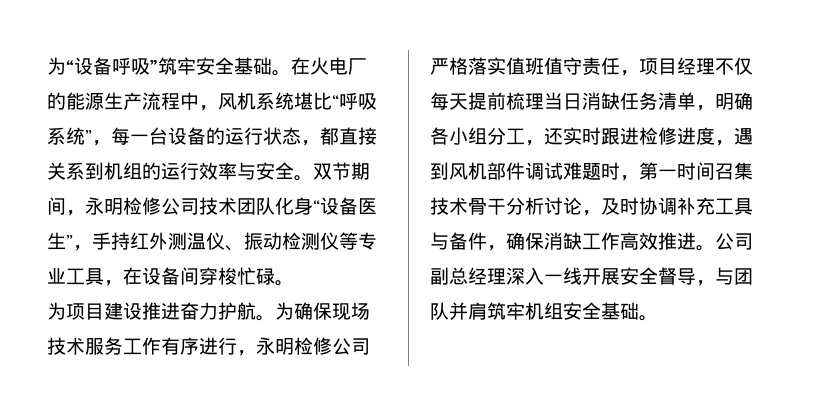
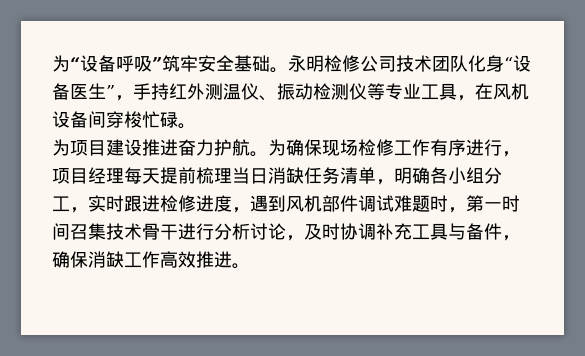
- 在火电厂的能源生产流程中，风机系统堪比“呼吸系统”，每一台设备的运行状态，都直接关系到机组的运行效率与安全。双节期间，永明检修公司技术团队化身“设备医生”，手持红外测温仪、振动检测仪等专业工具，在设备间穿梭忙碌。
+ 永明检修公司技术团队化身“设备医生”，手持红外测温仪、振动检测仪等专业工具，在风机设备间穿梭忙碌。
- 为确保现场技术服务工作有序进行，永明检修公司严格落实值班值守责任，项目经理不仅每天提前梳理当日消缺任务清单，明确各小组分工，还实时跟进检修进度，遇到风机部件调试难题时，第一时间召集技术骨干分析讨论，及时协调补充工具与备件，确保消缺工作高效推进。公司副总经理深入一线开展安全督导，与团队并肩筑牢机组安全基础。
+ 为确保现场检修工作有序进行，项目经理每天提前梳理当日消缺任务清单，明确各小组分工，实时跟进检修进度，遇到风机部件调试难题时，第一时间召集技术骨干进行分析讨论，及时协调补充工具与备件，确保消缺工作高效推进。

